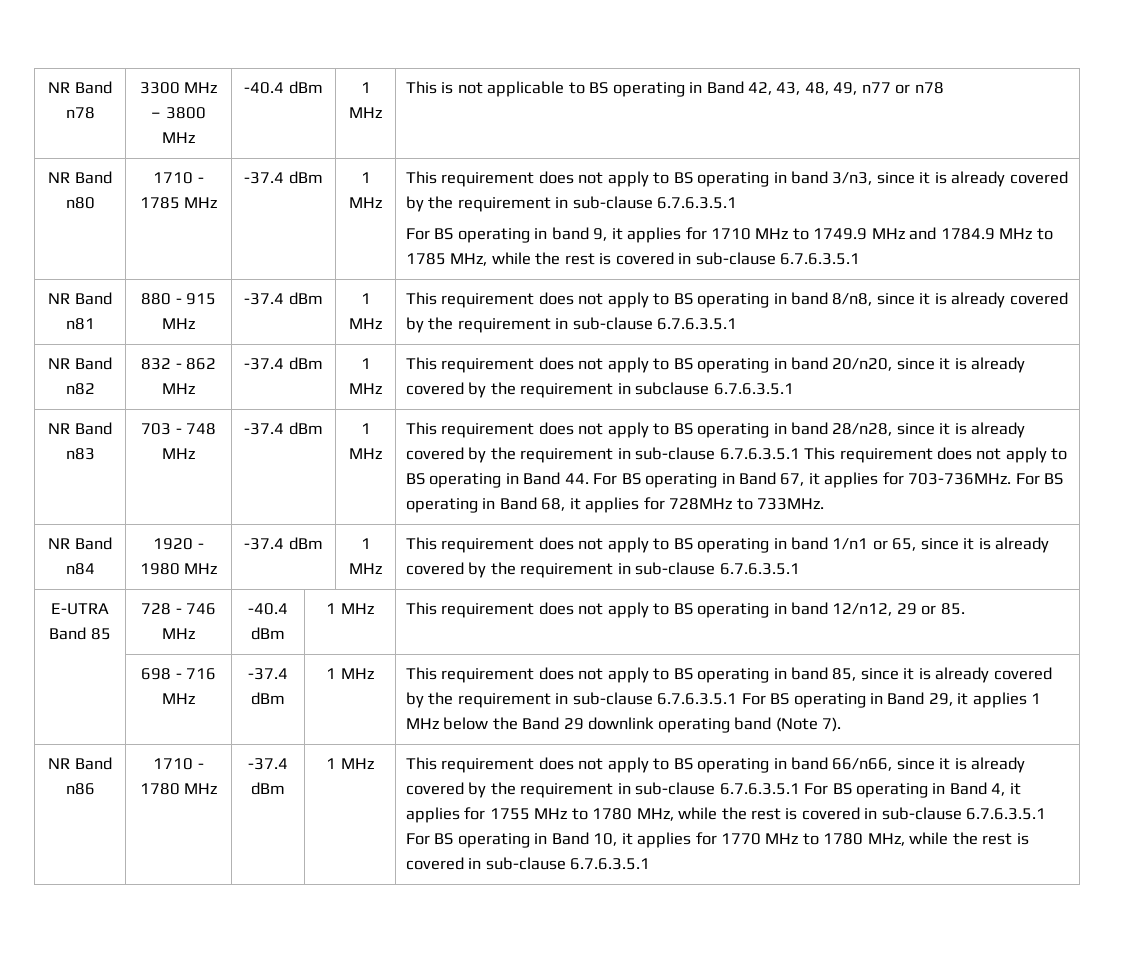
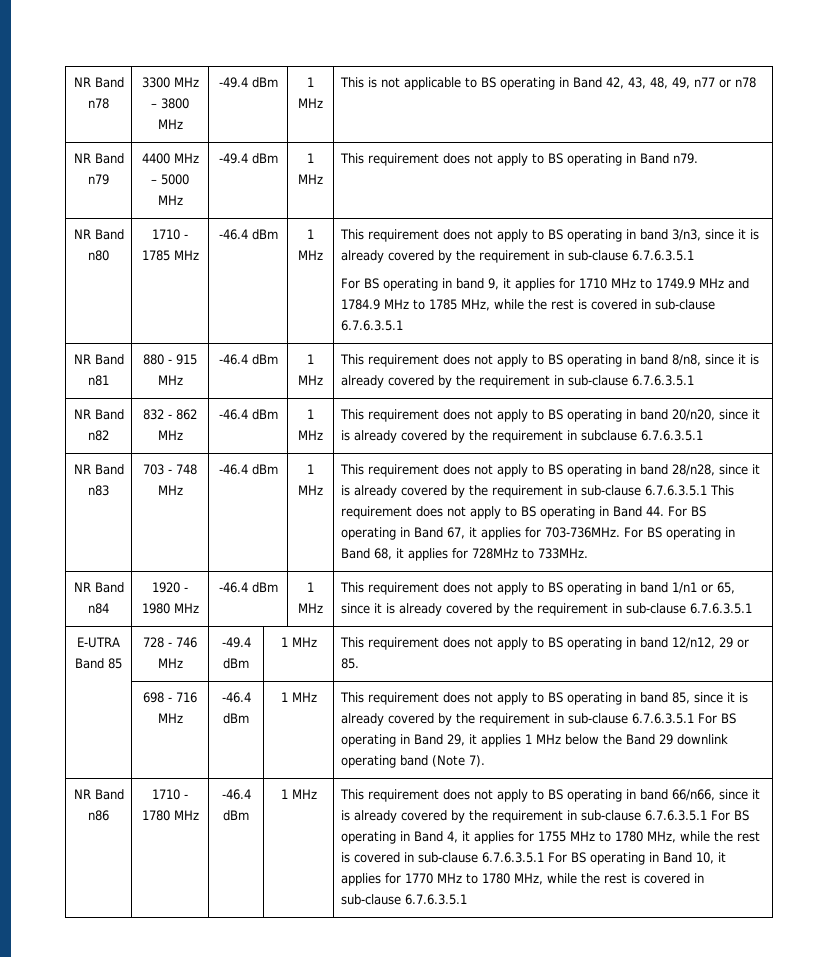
- NR Band n78 | 3300 MHz – 3800 MHz | -40.4 dBm | 1 MHz | This is not applicable to BS operating in Band 42, 43, 48, 49, n77 or n78
+ NR Band n78 | 3300 MHz – 3800 MHz | -49.4 dBm | 1 MHz | This is not applicable to BS operating in Band 42, 43, 48, 49, n77 or n78
+ NR Band n79 | 4400 MHz – 5000 MHz | -49.4 dBm | 1 MHz | This requirement does not apply to BS operating in Band n79.
- 1710 - 1785 MHz | -37.4 dBm
+ 1710 - 1785 MHz | -46.4 dBm
- NR Band n81 | 880 - 915 MHz | -37.4 dBm | 1 MHz | This requirement does not apply to BS operating in band 8/n8, since it is already covered by the requirement in sub-clause 6.7.6.3.5.1
+ NR Band n81 | 880 - 915 MHz | -46.4 dBm | 1 MHz | This requirement does not apply to BS operating in band 8/n8, since it is already covered by the requirement in sub-clause 6.7.6.3.5.1
- NR Band n82 | 832 - 862 MHz | -37.4 dBm | 1 MHz | This requirement does not apply to BS operating in band 20/n20, since it is already covered by the requirement in subclause 6.7.6.3.5.1
+ NR Band n82 | 832 - 862 MHz | -46.4 dBm | 1 MHz | This requirement does not apply to BS operating in band 20/n20, since it is already covered by the requirement in subclause 6.7.6.3.5.1
- 703 - 748 MHz | -37.4 dBm
+ 703 - 748 MHz | -46.4 dBm
- NR Band n84 | 1920 - 1980 MHz | -37.4 dBm | 1 MHz | This requirement does not apply to BS operating in band 1/n1 or 65, since it is already covered by the requirement in sub-clause 6.7.6.3.5.1
+ NR Band n84 | 1920 - 1980 MHz | -46.4 dBm | 1 MHz | This requirement does not apply to BS operating in band 1/n1 or 65, since it is already covered by the requirement in sub-clause 6.7.6.3.5.1
- E-UTRA Band 85 | 728 - 746 MHz | -40.4 dBm | 1 MHz | This requirement does not apply to BS operating in band 12/n12, 29 or 85.
+ E-UTRA Band 85 | 728 - 746 MHz | -49.4 dBm | 1 MHz | This requirement does not apply to BS operating in band 12/n12, 29 or 85.
- 698 - 716 MHz | -37.4 dBm
+ 698 - 716 MHz | -46.4 dBm
- 1710 - 1780 MHz | -37.4 dBm
+ 1710 - 1780 MHz | -46.4 dBm

